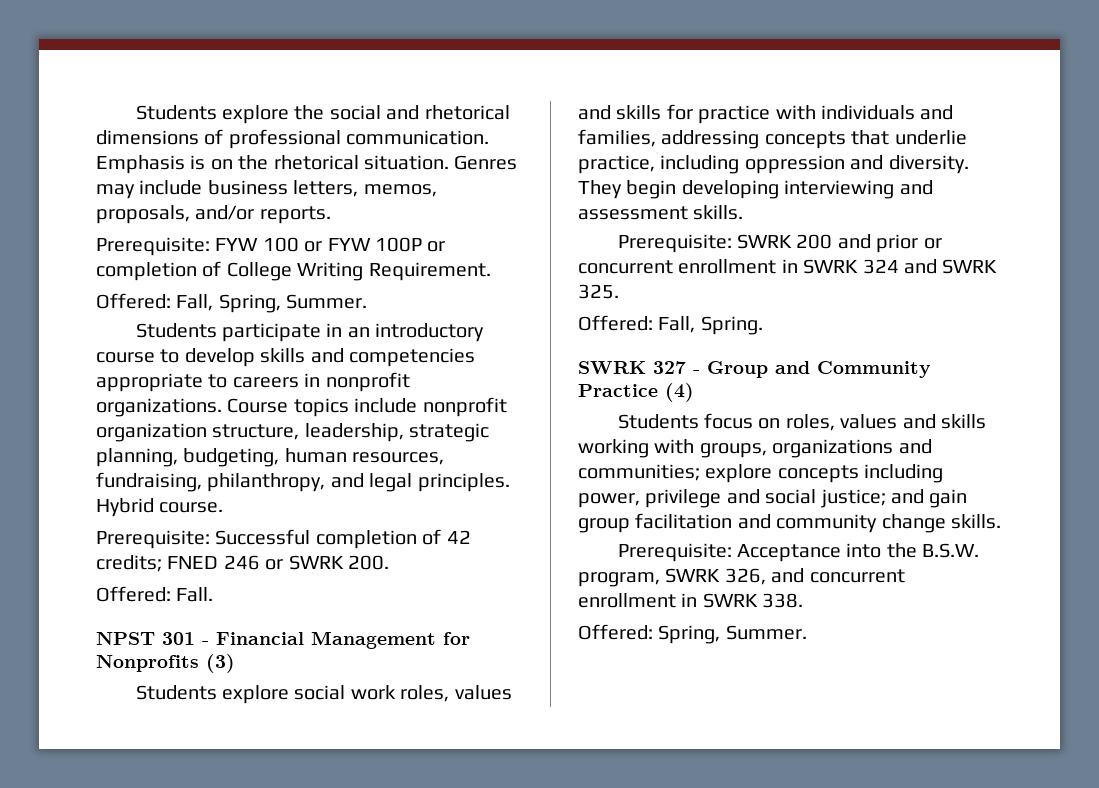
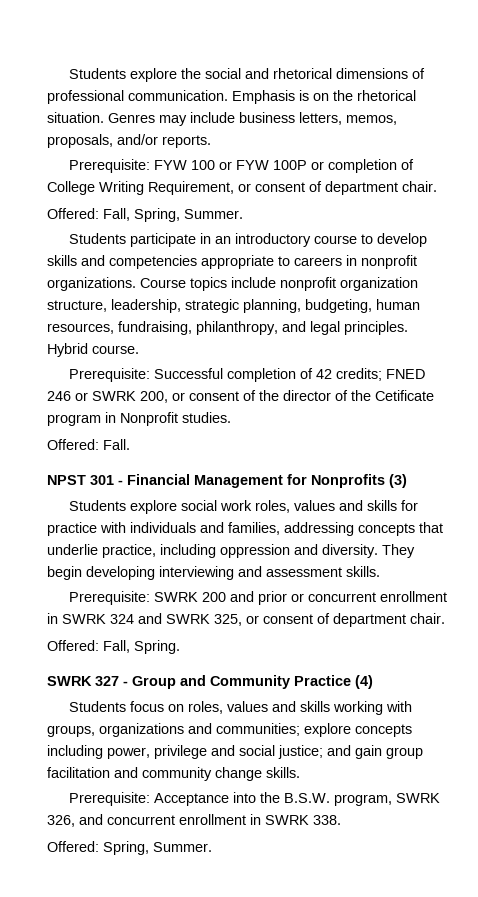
- Prerequisite: FYW 100 or FYW 100P or completion of College Writing Requirement.
+ Prerequisite: FYW 100 or FYW 100P or completion of College Writing Requirement, or consent of department chair.
- Prerequisite: Successful completion of 42 credits; FNED 246 or SWRK 200.
+ Prerequisite: Successful completion of 42 credits; FNED 246 or SWRK 200, or consent of the director of the Cetificate program in Nonprofit studies.
- Prerequisite: SWRK 200 and prior or concurrent enrollment in SWRK 324 and SWRK 325.
+ Prerequisite: SWRK 200 and prior or concurrent enrollment in SWRK 324 and SWRK 325, or consent of department chair.

